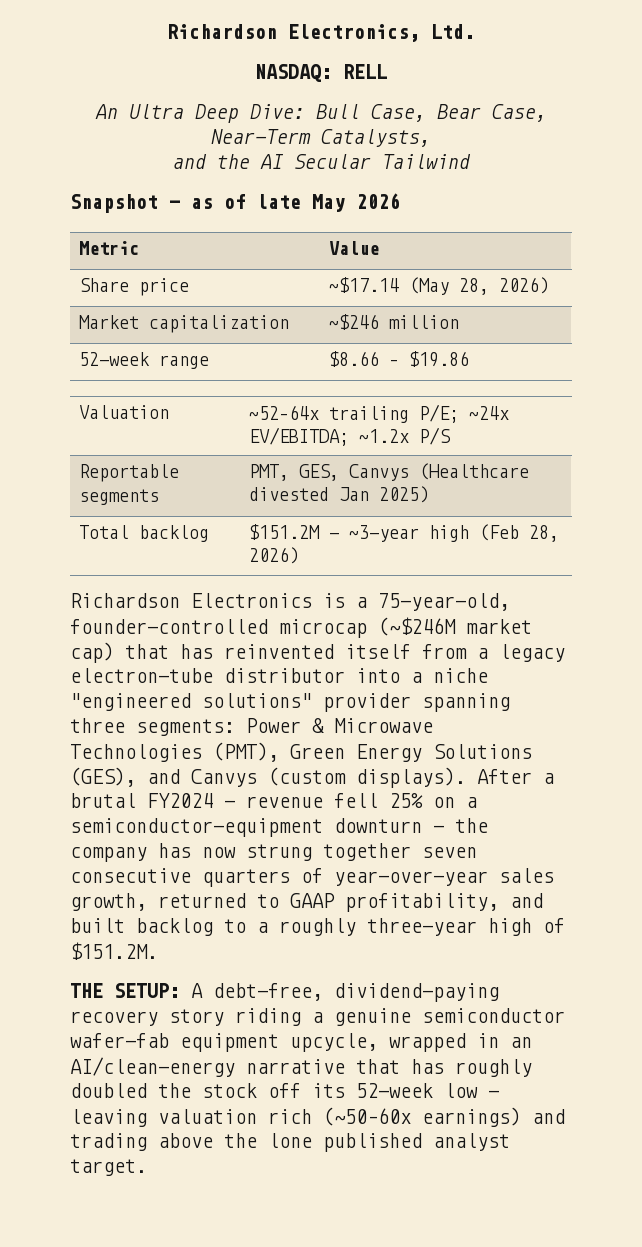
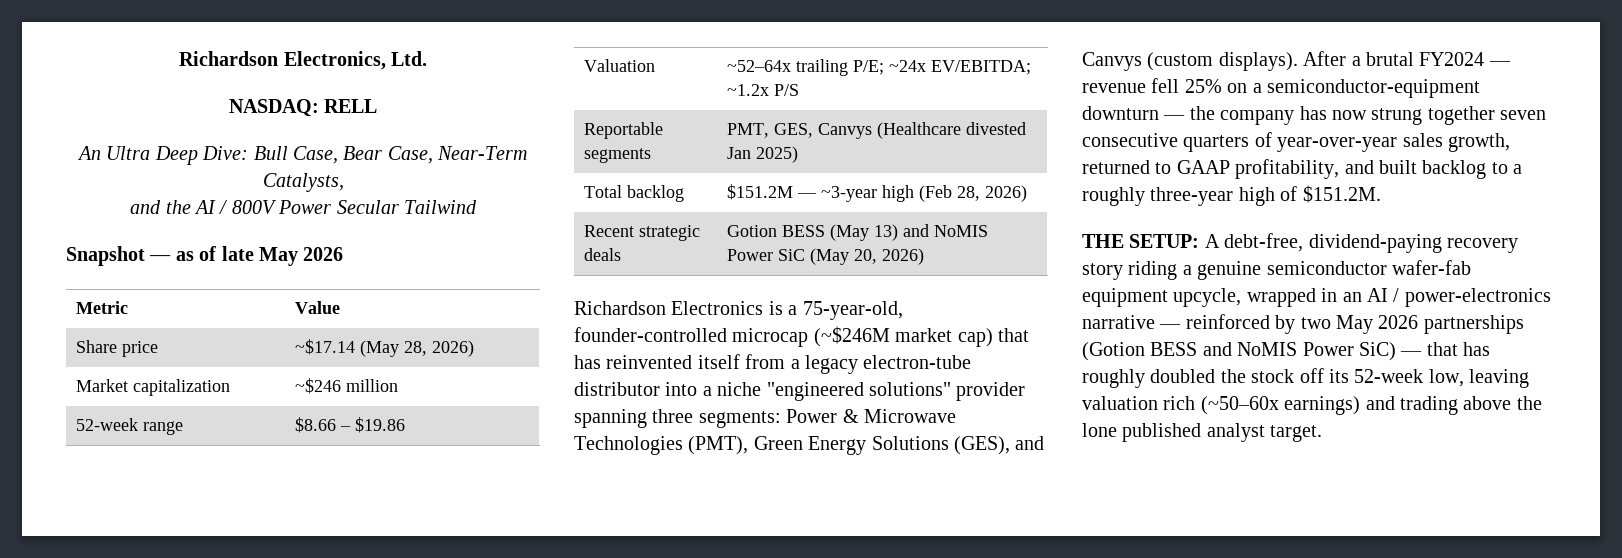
- and the AI Secular Tailwind
+ and the AI / 800V Power Secular Tailwind
+ Recent strategic deals | Gotion BESS (May 13) and NoMIS Power SiC (May 20, 2026)
- THE SETUP: A debt-free, dividend-paying recovery story riding a genuine semiconductor wafer-fab equipment upcycle, wrapped in an AI/clean-energy narrative that has roughly doubled the stock off its 52-week low — leaving valuation rich (~50–60x earnings) and trading above the lone published analyst target.
+ THE SETUP: A debt-free, dividend-paying recovery story riding a genuine semiconductor wafer-fab equipment upcycle, wrapped in an AI / power-electronics narrative — reinforced by two May 2026 partnerships (Gotion BESS and NoMIS Power SiC) — that has roughly doubled the stock off its 52-week low, leaving valuation rich (~50–60x earnings) and trading above the lone published analyst target.

